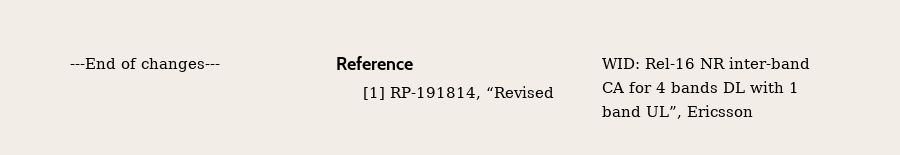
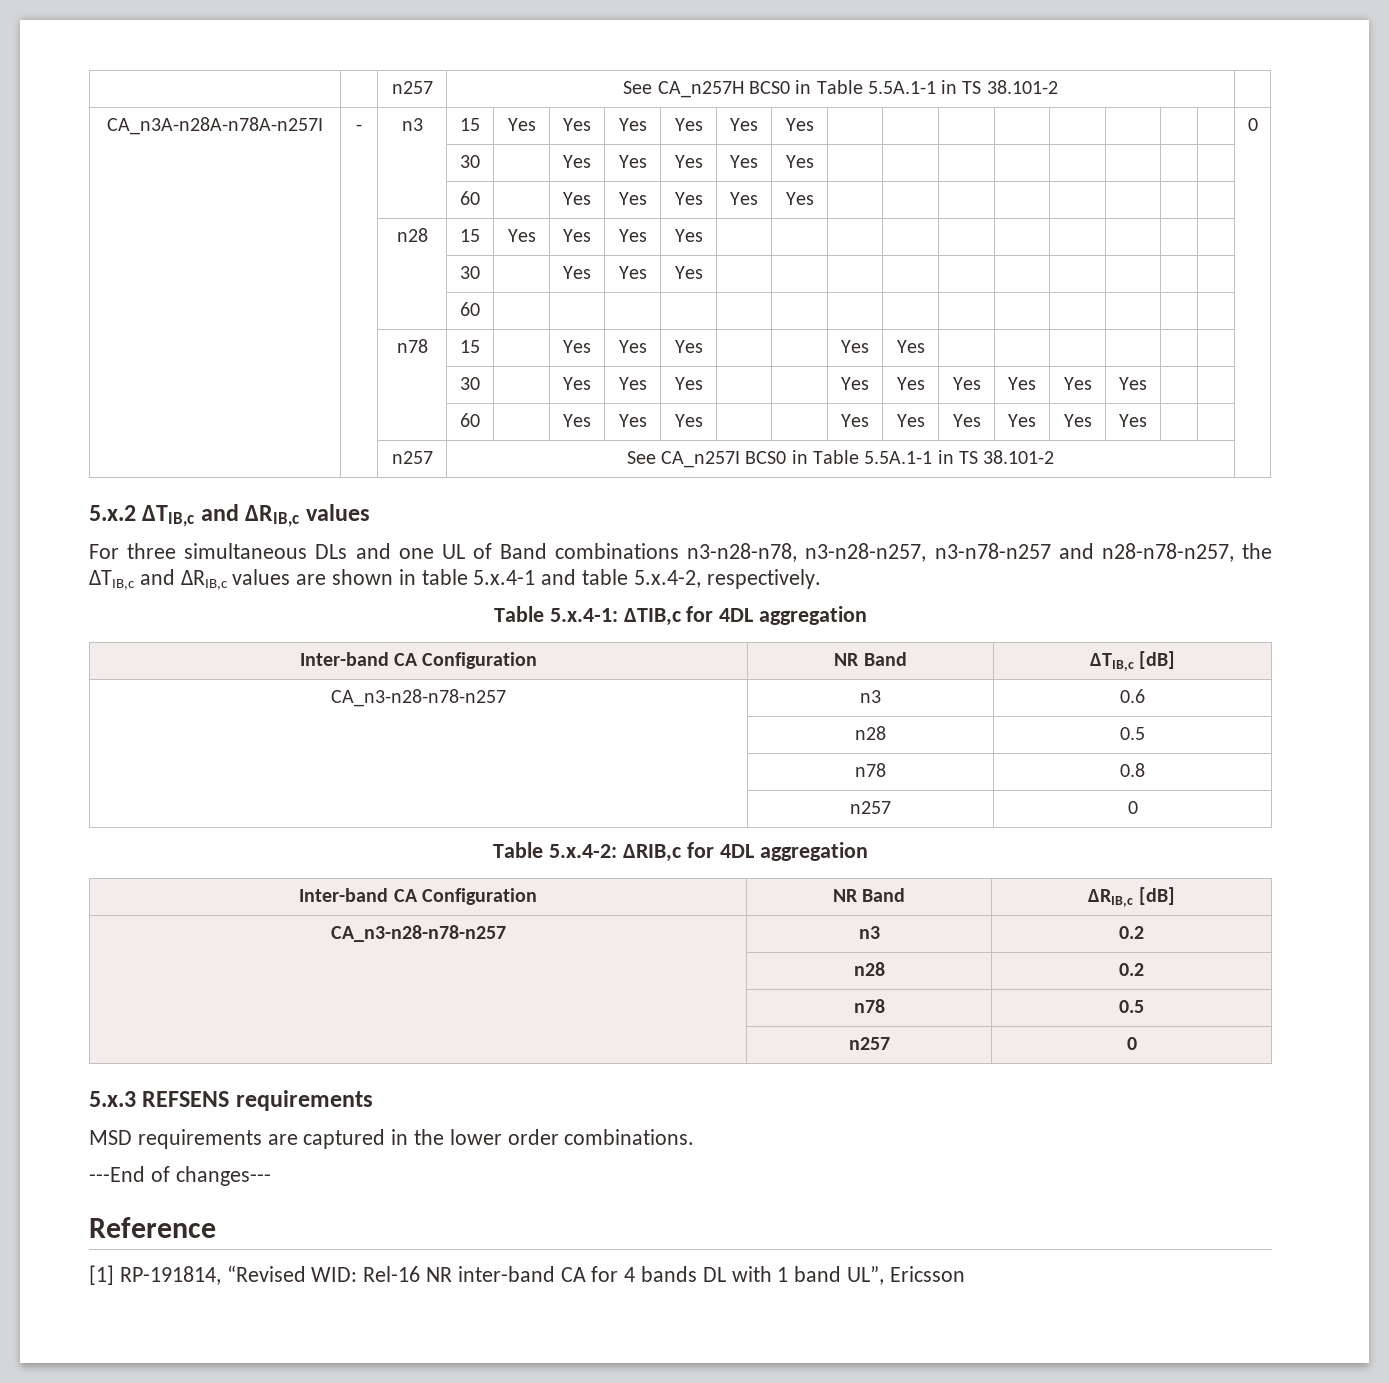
+ | | n257 | See CA_n257H BCS0 in Table 5.5A.1-1 in TS 38.101-2 |
+ CA_n3A-n28A-n78A-n257I | - | n3 | 15 | Yes | Yes | Yes | Yes | Yes | Yes | | | | | | | | | 0
+ | | | 30 | | Yes | Yes | Yes | Yes | Yes | | | | | | | | |
+ | | | 60 | | Yes | Yes | Yes | Yes | Yes | | | | | | | | |
+ | | n28 | 15 | Yes | Yes | Yes | Yes | | | | | | | | | | |
+ | | | 30 | | Yes | Yes | Yes | | | | | | | | | | |
+ | | | 60 | | | | | | | | | | | | | | |
+ | | n78 | 15 | | Yes | Yes | Yes | | | Yes | Yes | | | | | | |
+ | | | 30 | | Yes | Yes | Yes | | | Yes | Yes | Yes | Yes | Yes | Yes | | |
+ | | | 60 | | Yes | Yes | Yes | | | Yes | Yes | Yes | Yes | Yes | Yes | | |
+ | | n257 | See CA_n257I BCS0 in Table 5.5A.1-1 in TS 38.101-2 |
+ 5.x.2 ∆TIB,c and ∆RIB,c values
+ For three simultaneous DLs and one UL of Band combinations n3-n28-n78, n3-n28-n257, n3-n78-n257 and n28-n78-n257, the ΔTIB,c and ΔRIB,c values are shown in table 5.x.4-1 and table 5.x.4-2, respectively.
+ Table 5.x.4-1: ΔTIB,c for 4DL aggregation
+ Inter-band CA Configuration | NR Band | ΔTIB,c [dB]
+ CA_n3-n28-n78-n257 | n3 | 0.6
+ | n28 | 0.5
+ | n78 | 0.8
+ | n257 | 0
+ Table 5.x.4-2: ΔRIB,c for 4DL aggregation
+ Inter-band CA Configuration | NR Band | ΔRIB,c [dB]
+ CA_n3-n28-n78-n257 | n3 | 0.2
+ | n28 | 0.2
+ | n78 | 0.5
+ | n257 | 0
+ 5.x.3 REFSENS requirements
+ MSD requirements are captured in the lower order combinations.

